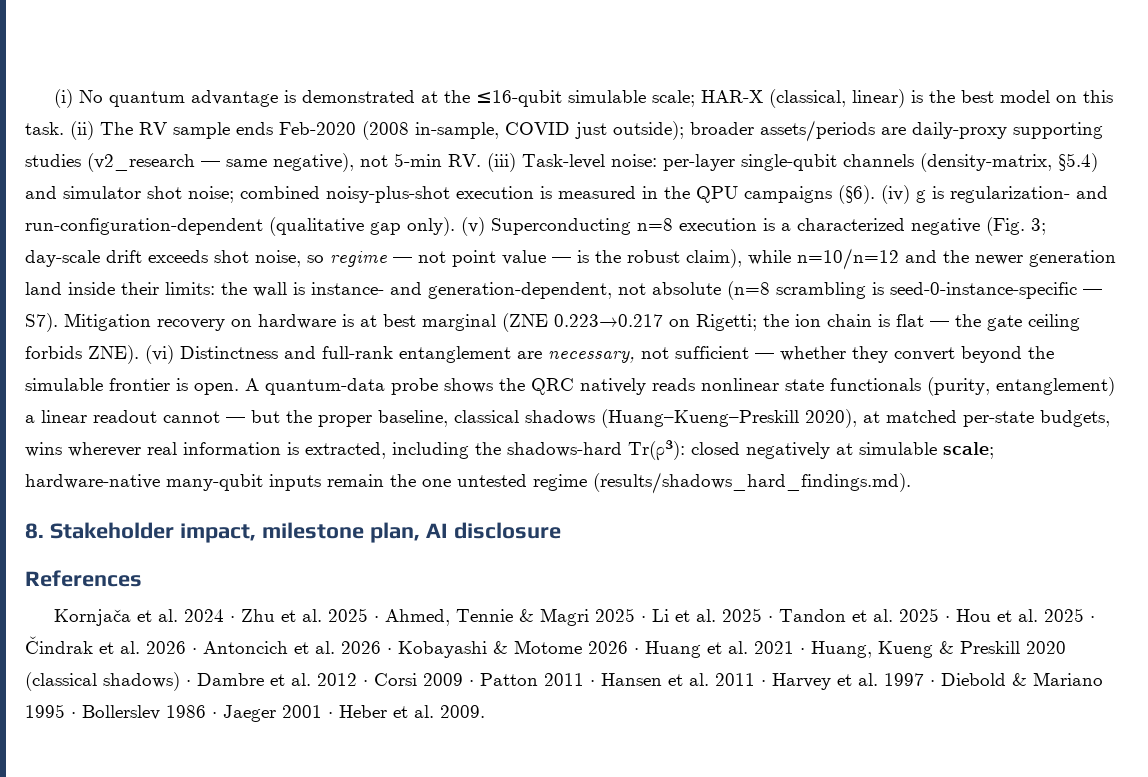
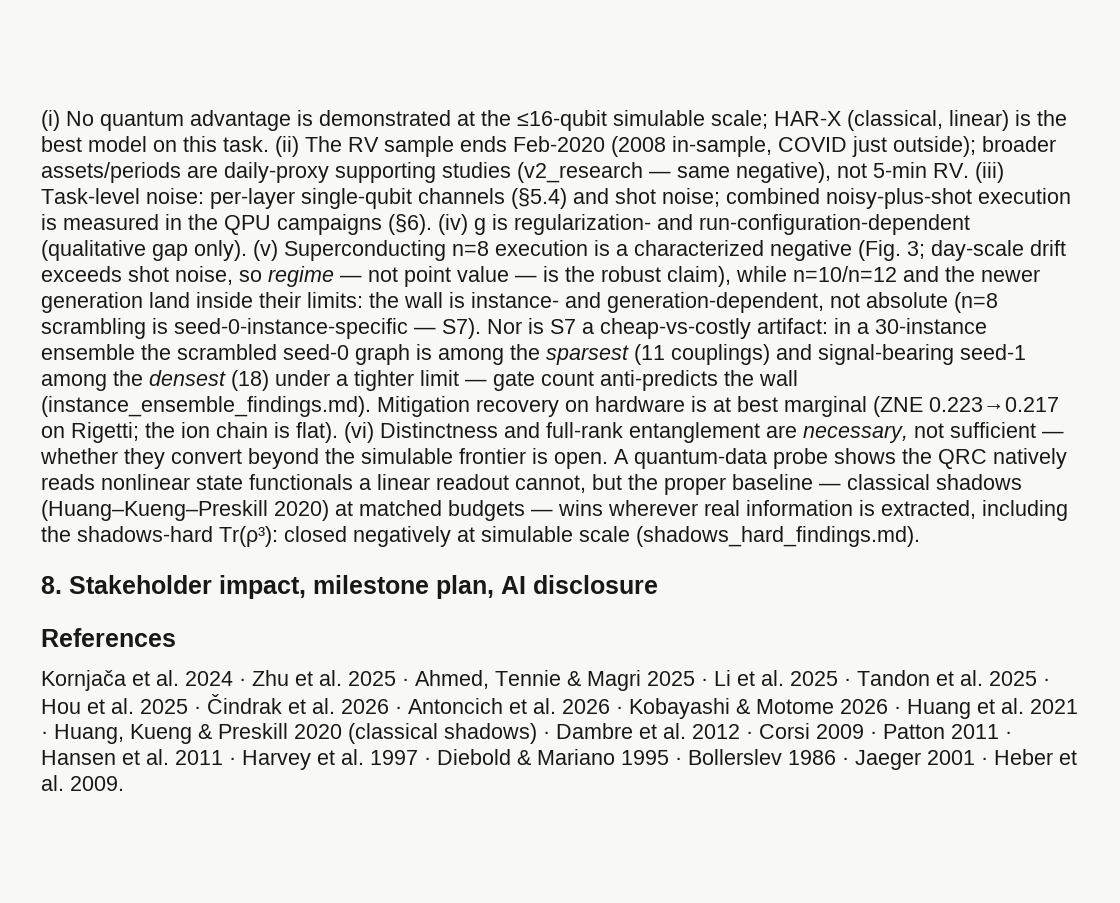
- (ii) The RV sample ends Feb-2020 (2008 in-sample, COVID just outside); broader assets/periods are daily-proxy supporting studies (v2_research — same negative), not 5-min RV. (iii) Task-level noise: per-layer single-qubit channels (density-matrix, §5.4) and simulator shot noise; combined noisy-plus-shot execution is measured in the QPU campaigns (§6).
+ (ii) The RV sample ends Feb-2020 (2008 in-sample, COVID just outside); broader assets/periods are daily-proxy supporting studies (v2_research — same negative), not 5-min RV. (iii) Task-level noise: per-layer single-qubit channels (§5.4) and shot noise; combined noisy-plus-shot execution is measured in the QPU campaigns (§6).
- the wall is instance- and generation-dependent, not absolute (n=8 scrambling is seed-0-instance-specific — S7). Mitigation recovery on hardware is at best marginal (ZNE 0.223→0.217 on Rigetti;
+ the wall is instance- and generation-dependent, not absolute (n=8 scrambling is seed-0-instance-specific — S7). Nor is S7 a cheap-vs-costly artifact: in a 30-instance ensemble the scrambled seed-0 graph is among the sparsest (11 couplings) and signal-bearing seed-1 among the densest (18) under a tighter limit — gate count anti-predicts the wall (instance_ensemble_findings.md). Mitigation recovery on hardware is at best marginal (ZNE 0.223→0.217 on Rigetti;
- the ion chain is flat — the gate ceiling forbids ZNE).
+ the ion chain is flat).
- A quantum-data probe shows the QRC natively reads nonlinear state functionals (purity, entanglement) a linear readout cannot — but the proper baseline, classical shadows (Huang–Kueng–Preskill 2020), at matched per-state budgets, wins wherever real information is extracted, including the shadows-hard Tr(ρ³): closed negatively at simulable scale; hardware-native many-qubit inputs remain the one untested regime (results/shadows_hard_findings.md).
+ A quantum-data probe shows the QRC natively reads nonlinear state functionals a linear readout cannot, but the proper baseline — classical shadows (Huang–Kueng–Preskill 2020) at matched budgets — wins wherever real information is extracted, including the shadows-hard Tr(ρ³): closed negatively at simulable scale (shadows_hard_findings.md).

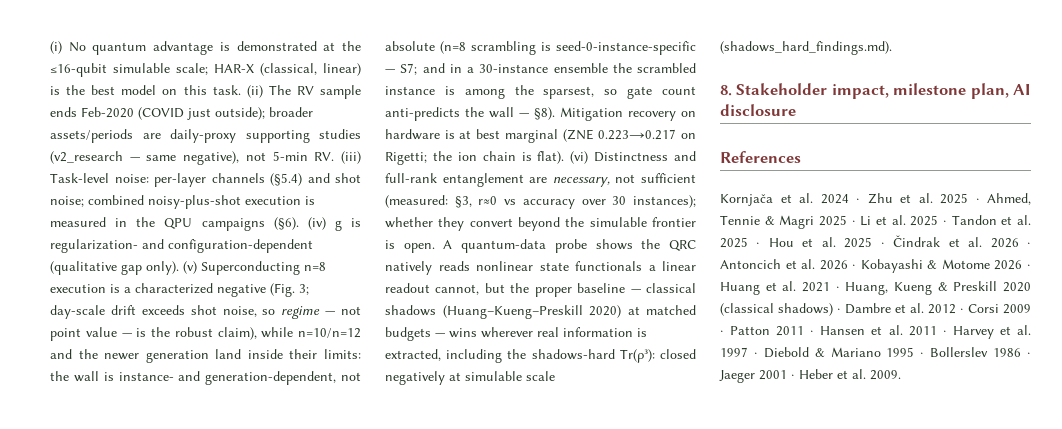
- (ii) The RV sample ends Feb-2020 (2008 in-sample, COVID just outside); broader assets/periods are daily-proxy supporting studies (v2_research — same negative), not 5-min RV. (iii) Task-level noise: per-layer single-qubit channels (§5.4) and shot noise; combined noisy-plus-shot execution is measured in the QPU campaigns (§6).
+ (ii) The RV sample ends Feb-2020 (COVID just outside); broader assets/periods are daily-proxy supporting studies (v2_research — same negative), not 5-min RV. (iii) Task-level noise: per-layer channels (§5.4) and shot noise; combined noisy-plus-shot execution is measured in the QPU campaigns (§6).
- (iv) g is regularization- and run-configuration-dependent (qualitative gap only).
+ (iv) g is regularization- and configuration-dependent (qualitative gap only).
- the wall is instance- and generation-dependent, not absolute (n=8 scrambling is seed-0-instance-specific — S7). Nor is S7 a cheap-vs-costly artifact: in a 30-instance ensemble the scrambled seed-0 graph is among the sparsest (11 couplings) and signal-bearing seed-1 among the densest (18) under a tighter limit — gate count anti-predicts the wall (instance_ensemble_findings.md). Mitigation recovery on hardware is at best marginal (ZNE 0.223→0.217 on Rigetti;
+ the wall is instance- and generation-dependent, not absolute (n=8 scrambling is seed-0-instance-specific — S7; and in a 30-instance ensemble the scrambled instance is among the sparsest, so gate count anti-predicts the wall — §8). Mitigation recovery on hardware is at best marginal (ZNE 0.223→0.217 on Rigetti;
- (vi) Distinctness and full-rank entanglement are necessary, not sufficient — whether they convert beyond the simulable frontier is open.
+ (vi) Distinctness and full-rank entanglement are necessary, not sufficient (measured: §3, r≈0 vs accuracy over 30 instances); whether they convert beyond the simulable frontier is open.

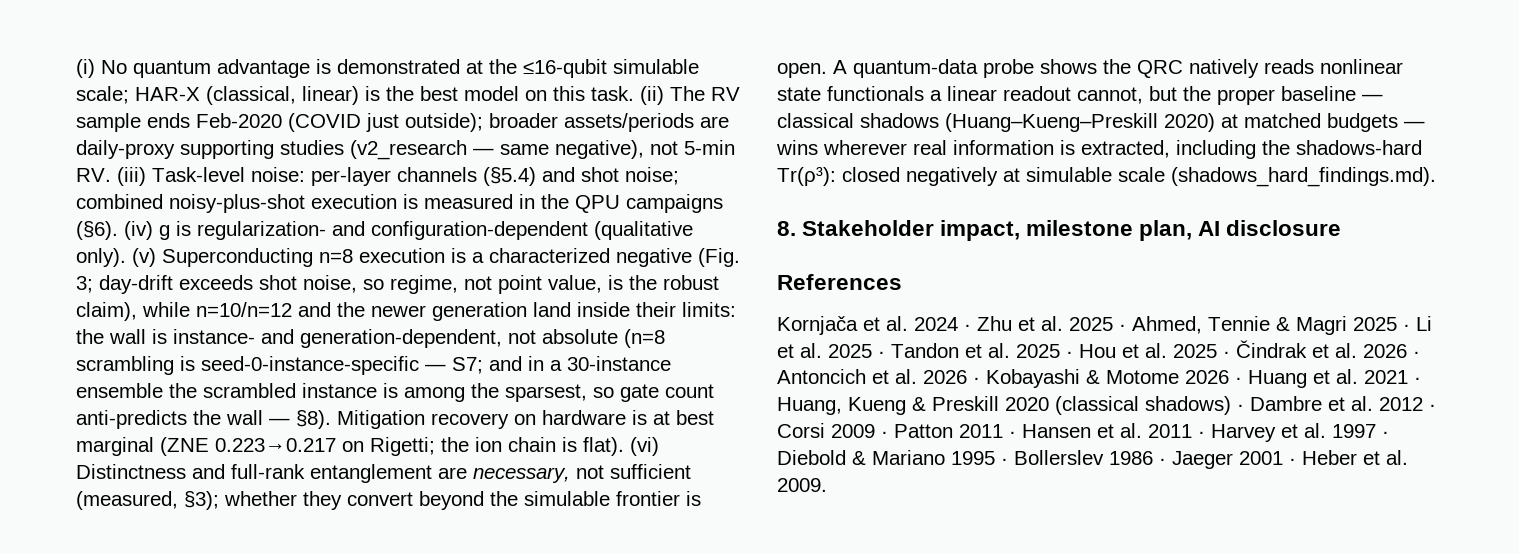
- (iv) g is regularization- and configuration-dependent (qualitative gap only).
+ (iv) g is regularization- and configuration-dependent (qualitative only).
- day-scale drift exceeds shot noise, so regime — not point value — is the robust claim), while n=10/n=12 and the newer generation land inside their limits:
+ day-drift exceeds shot noise, so regime, not point value, is the robust claim), while n=10/n=12 and the newer generation land inside their limits:
- (vi) Distinctness and full-rank entanglement are necessary, not sufficient (measured: §3, r≈0 vs accuracy over 30 instances); whether they convert beyond the simulable frontier is open.
+ (vi) Distinctness and full-rank entanglement are necessary, not sufficient (measured, §3); whether they convert beyond the simulable frontier is open.

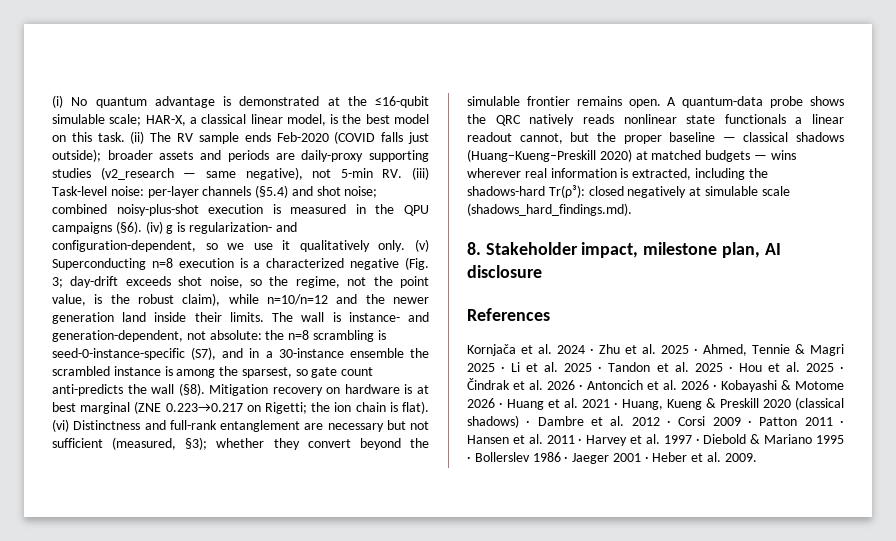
- (i) No quantum advantage is demonstrated at the ≤16-qubit simulable scale; HAR-X (classical, linear) is the best model on this task.
+ (i) No quantum advantage is demonstrated at the ≤16-qubit simulable scale; HAR-X, a classical linear model, is the best model on this task.
- (ii) The RV sample ends Feb-2020 (COVID just outside); broader assets/periods are daily-proxy supporting studies (v2_research — same negative), not 5-min RV. (iii) Task-level noise: per-layer channels (§5.4) and shot noise; combined noisy-plus-shot execution is measured in the QPU campaigns (§6).
+ (ii) The RV sample ends Feb-2020 (COVID falls just outside); broader assets and periods are daily-proxy supporting studies (v2_research — same negative), not 5-min RV. (iii) Task-level noise: per-layer channels (§5.4) and shot noise; combined noisy-plus-shot execution is measured in the QPU campaigns (§6).
- (iv) g is regularization- and configuration-dependent (qualitative only).
+ (iv) g is regularization- and configuration-dependent, so we use it qualitatively only.
- (v) Superconducting n=8 execution is a characterized negative (Fig. 3; day-drift exceeds shot noise, so regime, not point value, is the robust claim), while n=10/n=12 and the newer generation land inside their limits: the wall is instance- and generation-dependent, not absolute (n=8 scrambling is seed-0-instance-specific — S7; and in a 30-instance ensemble the scrambled instance is among the sparsest, so gate count anti-predicts the wall — §8).
+ (v) Superconducting n=8 execution is a characterized negative (Fig. 3; day-drift exceeds shot noise, so the regime, not the point value, is the robust claim), while n=10/n=12 and the newer generation land inside their limits. The wall is instance- and generation-dependent, not absolute: the n=8 scrambling is seed-0-instance-specific (S7), and in a 30-instance ensemble the scrambled instance is among the sparsest, so gate count anti-predicts the wall (§8).
- (vi) Distinctness and full-rank entanglement are necessary, not sufficient (measured, §3); whether they convert beyond the simulable frontier is open.
+ (vi) Distinctness and full-rank entanglement are necessary but not sufficient (measured, §3); whether they convert beyond the simulable frontier remains open.

